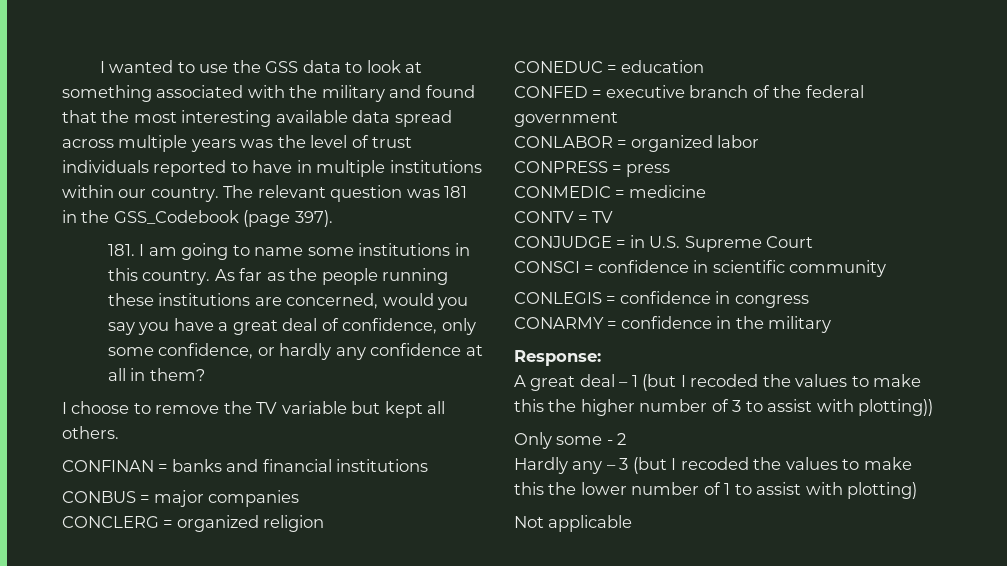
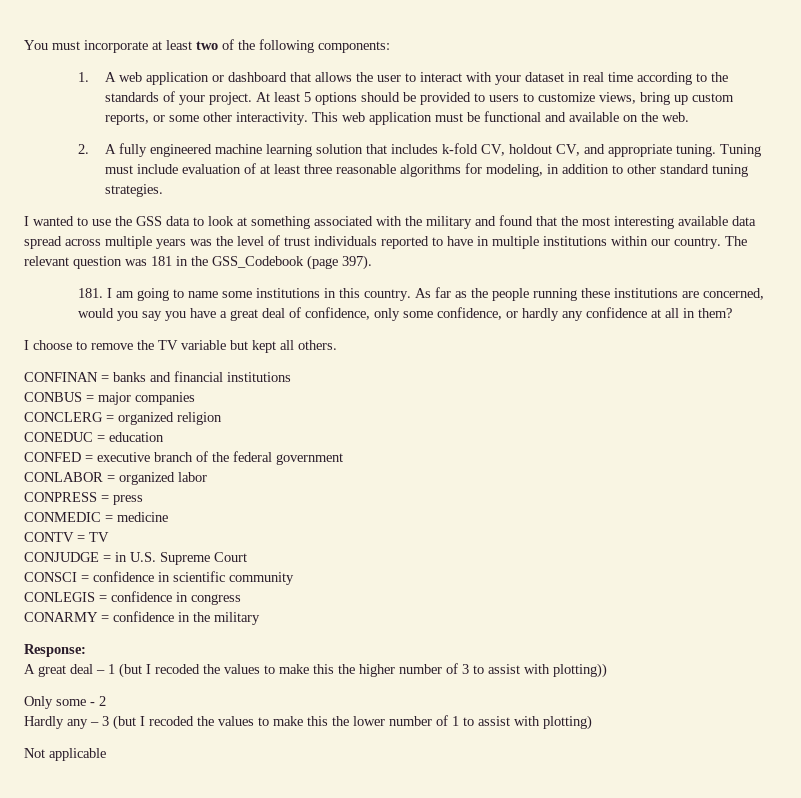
+ You must incorporate at least two of the following components:
+ 1. A web application or dashboard that allows the user to interact with your dataset in real time according to the standards of your project. At least 5 options should be provided to users to customize views, bring up custom reports, or some other interactivity. This web application must be functional and available on the web.
+ 2. A fully engineered machine learning solution that includes k-fold CV, holdout CV, and appropriate tuning. Tuning must include evaluation of at least three reasonable algorithms for modeling, in addition to other standard tuning strategies.

